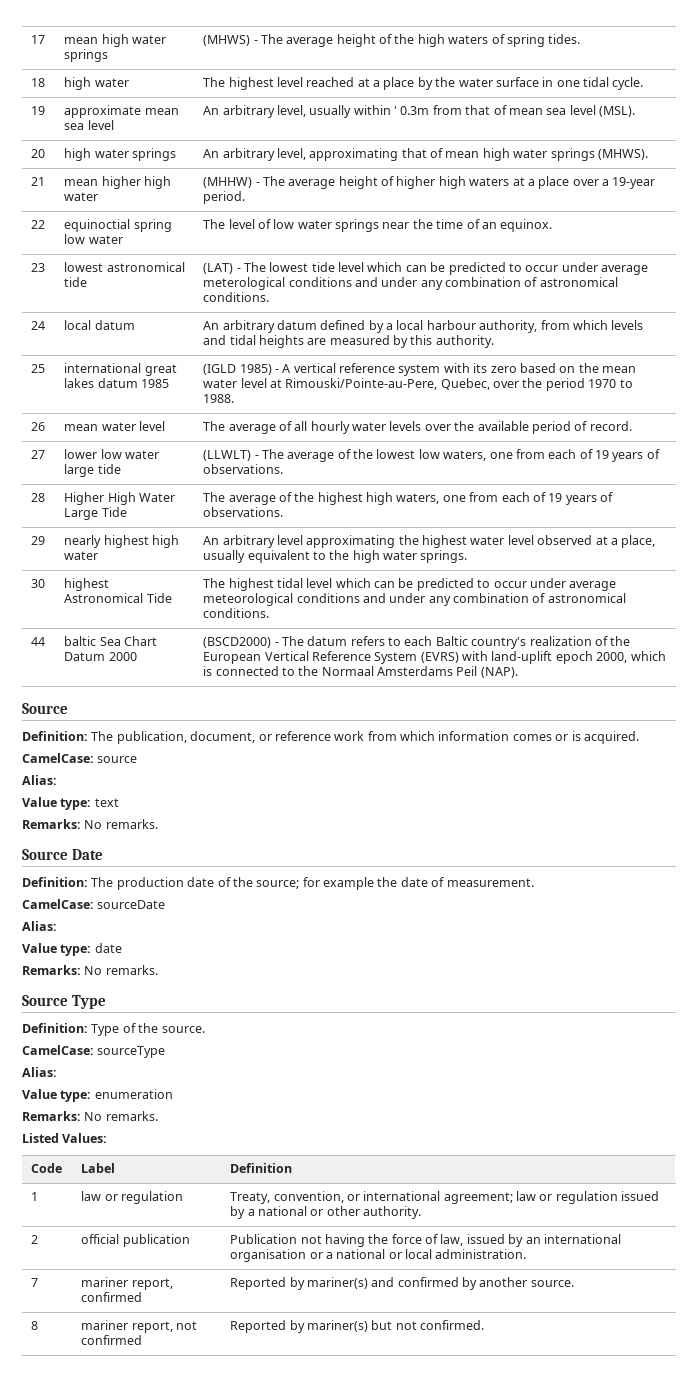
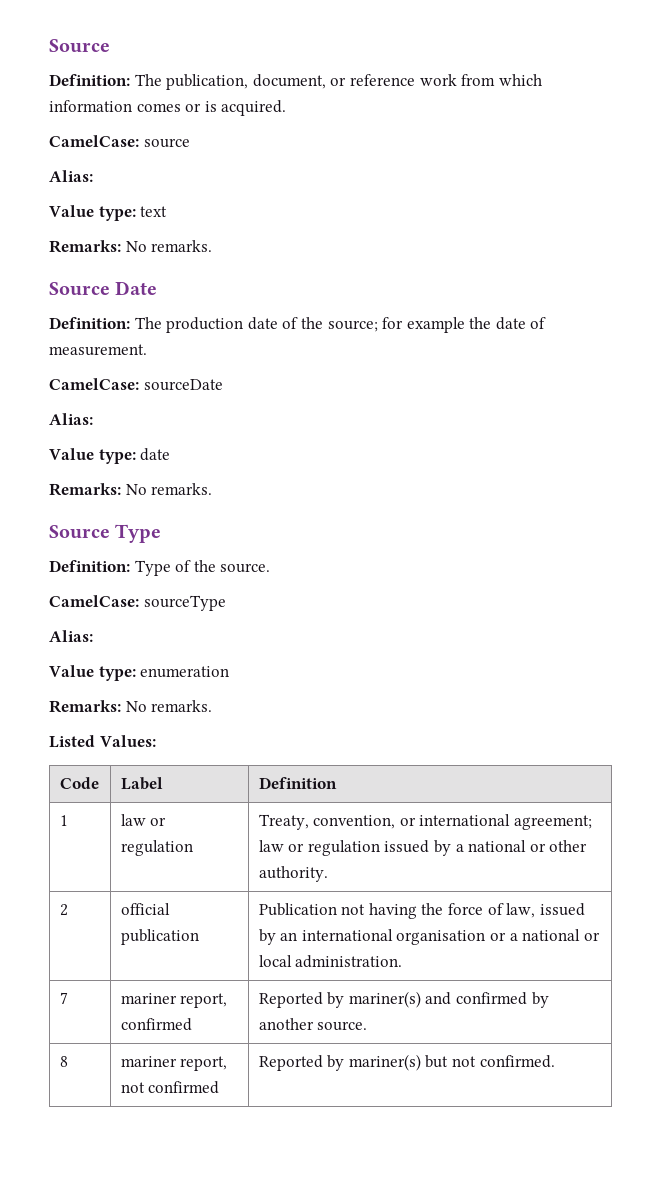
- 17 | mean high water springs | (MHWS) - The average height of the high waters of spring tides.
- 18 | high water | The highest level reached at a place by the water surface in one tidal cycle.
- 19 | approximate mean sea level | An arbitrary level, usually within ' 0.3m from that of mean sea level (MSL).
- 20 | high water springs | An arbitrary level, approximating that of mean high water springs (MHWS).
- 21 | mean higher high water | (MHHW) - The average height of higher high waters at a place over a 19-year period.
- 22 | equinoctial spring low water | The level of low water springs near the time of an equinox.
- 23 | lowest astronomical tide | (LAT) - The lowest tide level which can be predicted to occur under average meterological conditions and under any combination of astronomical conditions.
- 24 | local datum | An arbitrary datum defined by a local harbour authority, from which levels and tidal heights are measured by this authority.
- 25 | international great lakes datum 1985 | (IGLD 1985) - A vertical reference system with its zero based on the mean water level at Rimouski/Pointe-au-Pere, Quebec, over the period 1970 to 1988.
- 26 | mean water level | The average of all hourly water levels over the available period of record.
- 27 | lower low water large tide | (LLWLT) - The average of the lowest low waters, one from each of 19 years of observations.
- 28 | Higher High Water Large Tide | The average of the highest high waters, one from each of 19 years of observations.
- 29 | nearly highest high water | An arbitrary level approximating the highest water level observed at a place, usually equivalent to the high water springs.
- 30 | highest Astronomical Tide | The highest tidal level which can be predicted to occur under average meteorological conditions and under any combination of astronomical conditions.
- 44 | baltic Sea Chart Datum 2000 | (BSCD2000) - The datum refers to each Baltic country's realization of the European Vertical Reference System (EVRS) with land-uplift epoch 2000, which is connected to the Normaal Amsterdams Peil (NAP).

